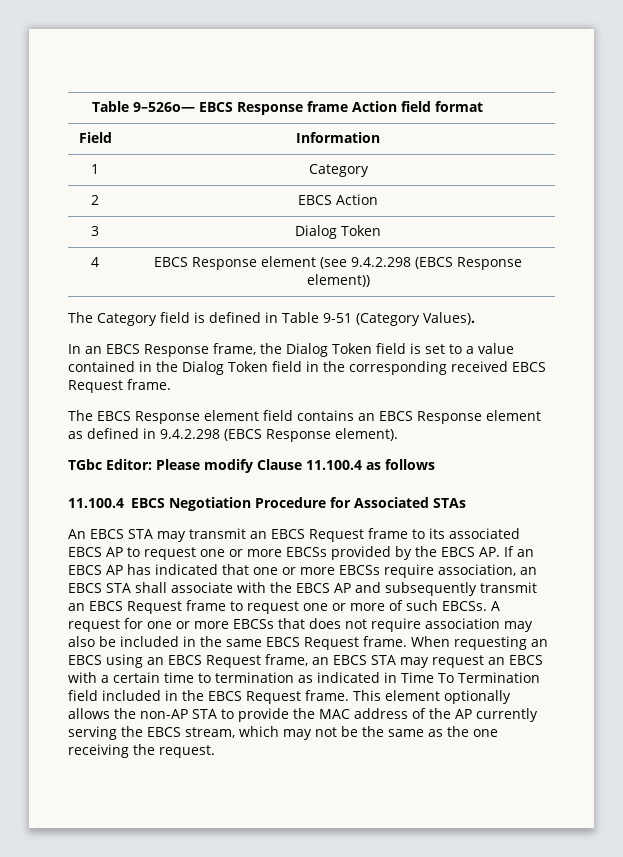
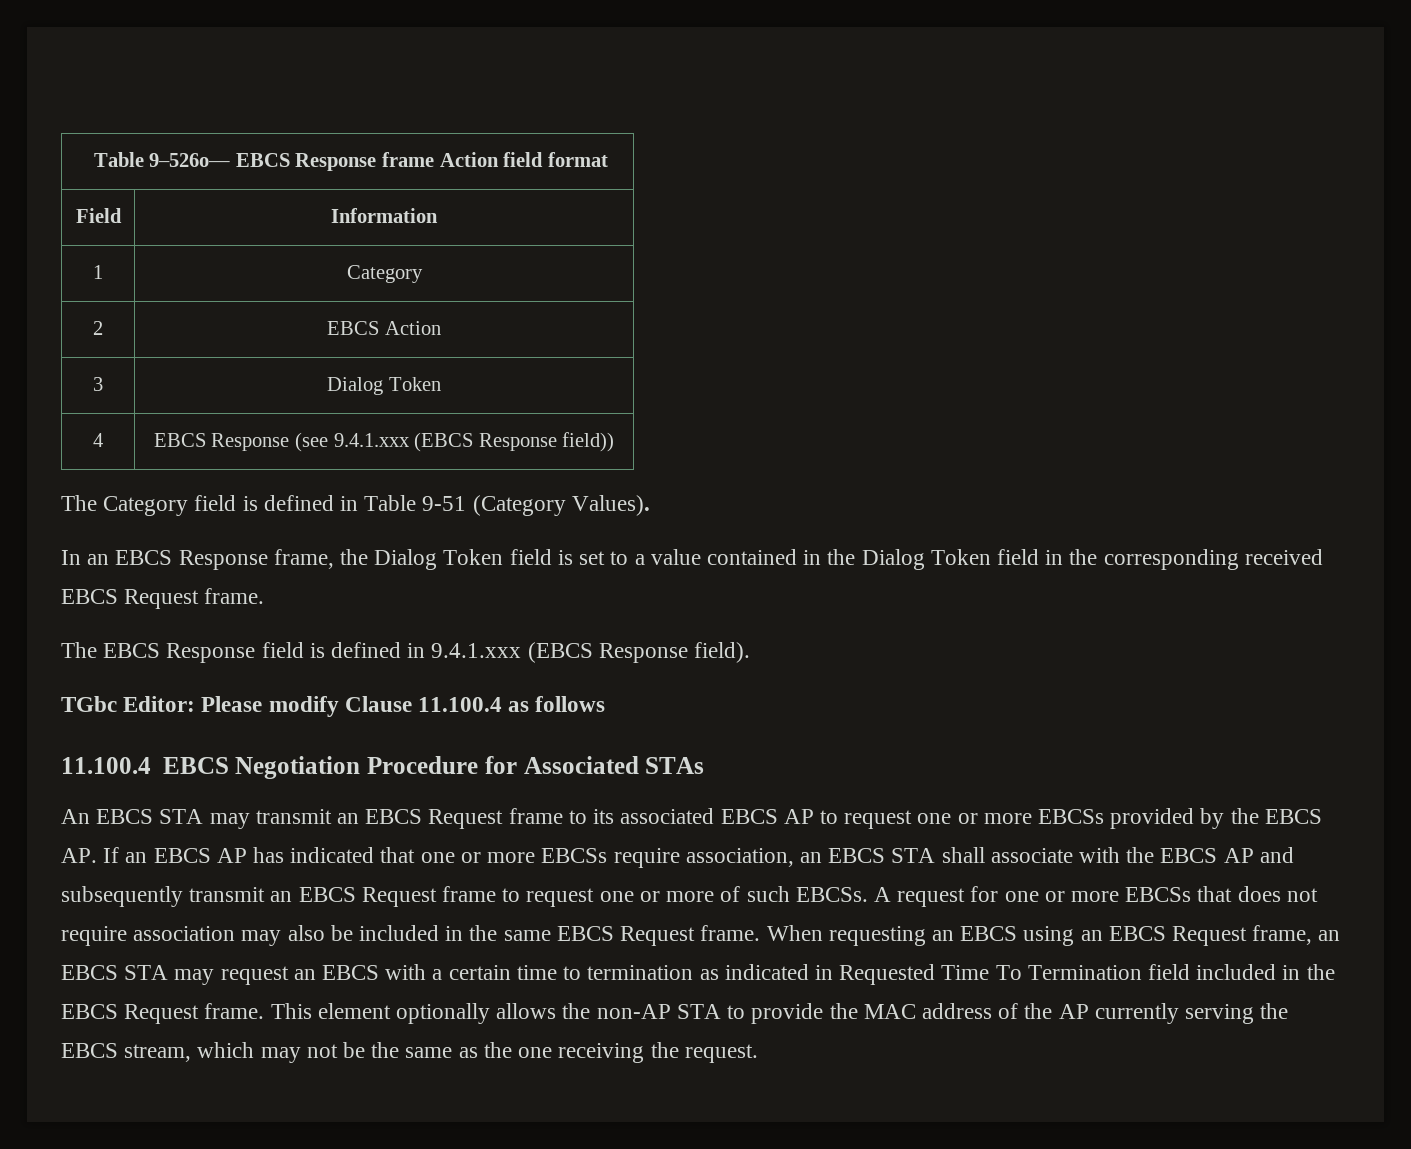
- 4 | EBCS Response element (see 9.4.2.298 (EBCS Response element))
+ 4 | EBCS Response (see 9.4.1.xxx (EBCS Response field))
- The EBCS Response element field contains an EBCS Response element as defined in 9.4.2.298 (EBCS Response element).
+ The EBCS Response field is defined in 9.4.1.xxx (EBCS Response field).
- When requesting an EBCS using an EBCS Request frame, an EBCS STA may request an EBCS with a certain time to termination as indicated in Time To Termination field included in the EBCS Request frame.
+ When requesting an EBCS using an EBCS Request frame, an EBCS STA may request an EBCS with a certain time to termination as indicated in Requested Time To Termination field included in the EBCS Request frame.

